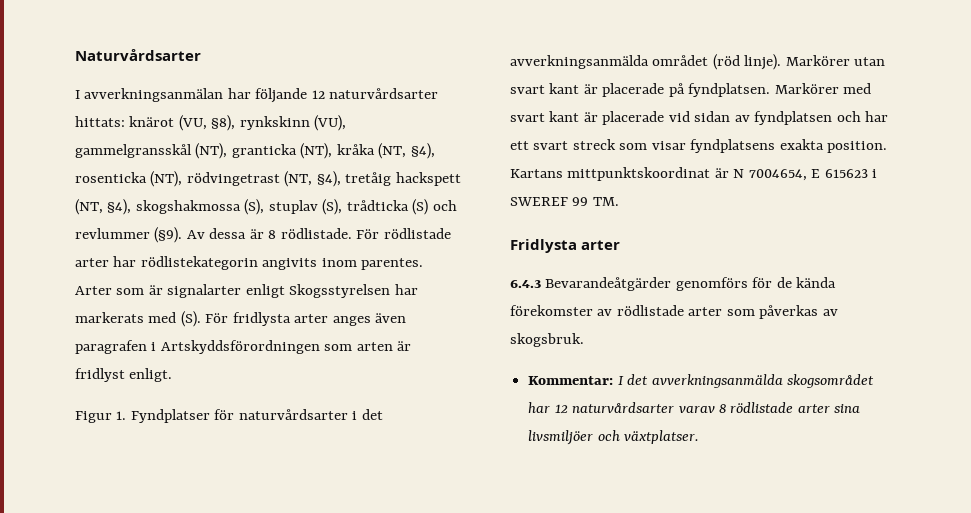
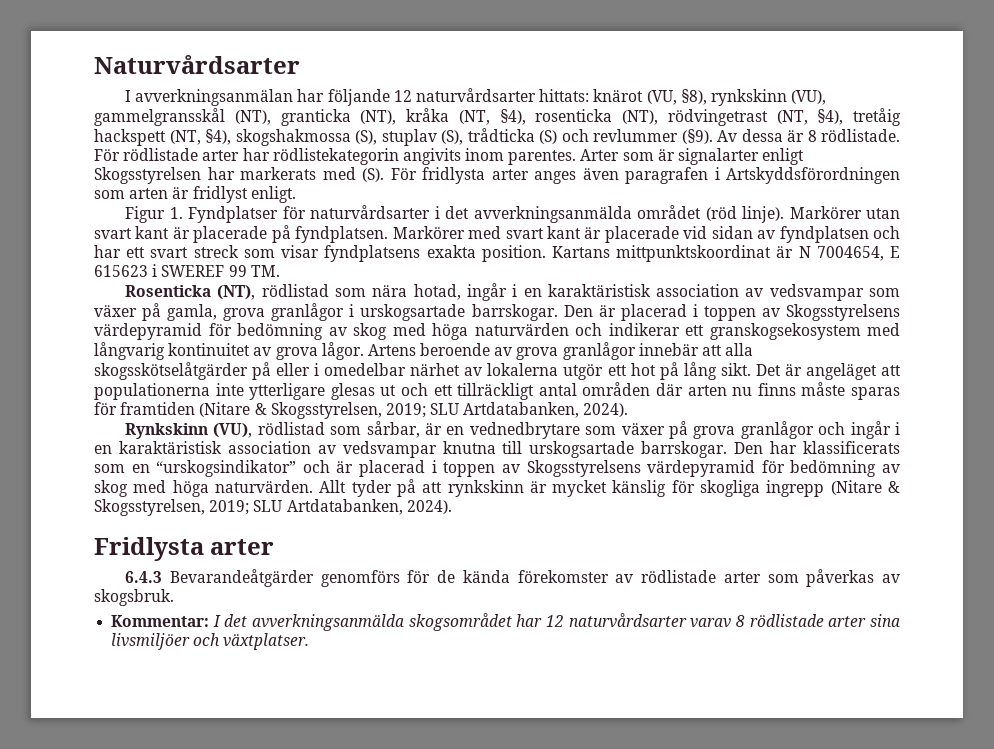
+ Rosenticka (NT), rödlistad som nära hotad, ingår i en karaktäristisk association av vedsvampar som växer på gamla, grova granlågor i urskogsartade barrskogar. Den är placerad i toppen av Skogsstyrelsens värdepyramid för bedömning av skog med höga naturvärden och indikerar ett granskogsekosystem med långvarig kontinuitet av grova lågor. Artens beroende av grova granlågor innebär att alla skogsskötselåtgärder på eller i omedelbar närhet av lokalerna utgör ett hot på lång sikt. Det är angeläget att populationerna inte ytterligare glesas ut och ett tillräckligt antal områden där arten nu finns måste sparas för framtiden (Nitare & Skogsstyrelsen, 2019; SLU Artdatabanken, 2024).
+ Rynkskinn (VU), rödlistad som sårbar, är en vednedbrytare som växer på grova granlågor och ingår i en karaktäristisk association av vedsvampar knutna till urskogsartade barrskogar. Den har klassificerats som en “urskogsindikator” och är placerad i toppen av Skogsstyrelsens värdepyramid för bedömning av skog med höga naturvärden. Allt tyder på att rynkskinn är mycket känslig för skogliga ingrepp (Nitare & Skogsstyrelsen, 2019; SLU Artdatabanken, 2024).

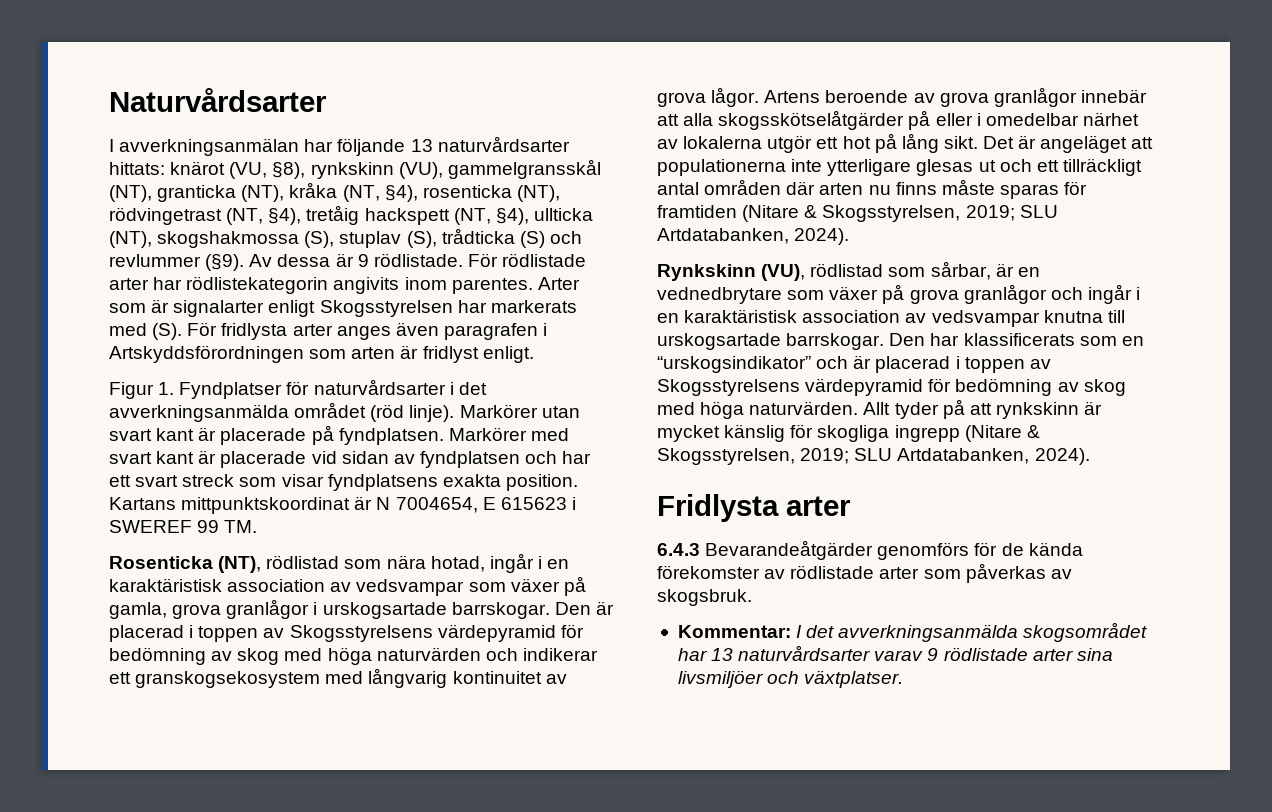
- I avverkningsanmälan har följande 12 naturvårdsarter hittats: knärot (VU, §8), rynkskinn (VU), gammelgransskål (NT), granticka (NT), kråka (NT, §4), rosenticka (NT), rödvingetrast (NT, §4), tretåig hackspett (NT, §4), skogshakmossa (S), stuplav (S), trådticka (S) och revlummer (§9).
+ I avverkningsanmälan har följande 13 naturvårdsarter hittats: knärot (VU, §8), rynkskinn (VU), gammelgransskål (NT), granticka (NT), kråka (NT, §4), rosenticka (NT), rödvingetrast (NT, §4), tretåig hackspett (NT, §4), ullticka (NT), skogshakmossa (S), stuplav (S), trådticka (S) och revlummer (§9).
- Av dessa är 8 rödlistade.
+ Av dessa är 9 rödlistade.
- Kommentar: I det avverkningsanmälda skogsområdet har 12 naturvårdsarter varav 8 rödlistade arter sina livsmiljöer och växtplatser.
+ Kommentar: I det avverkningsanmälda skogsområdet har 13 naturvårdsarter varav 9 rödlistade arter sina livsmiljöer och växtplatser.

